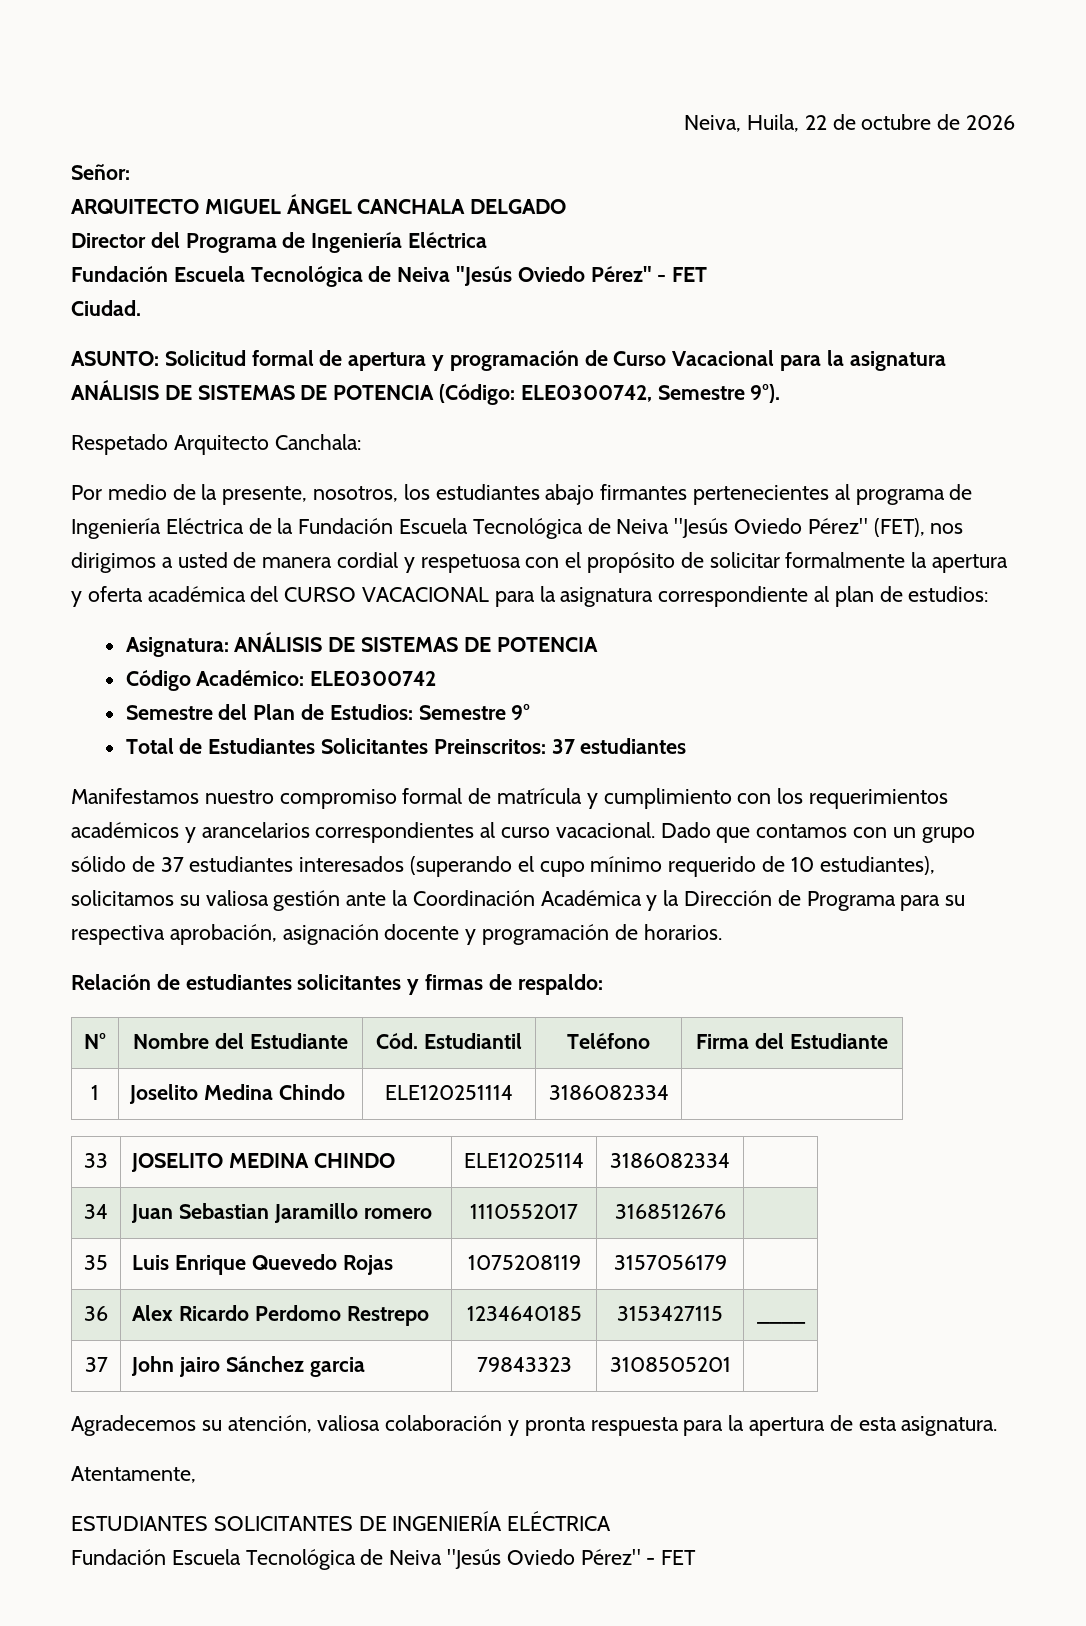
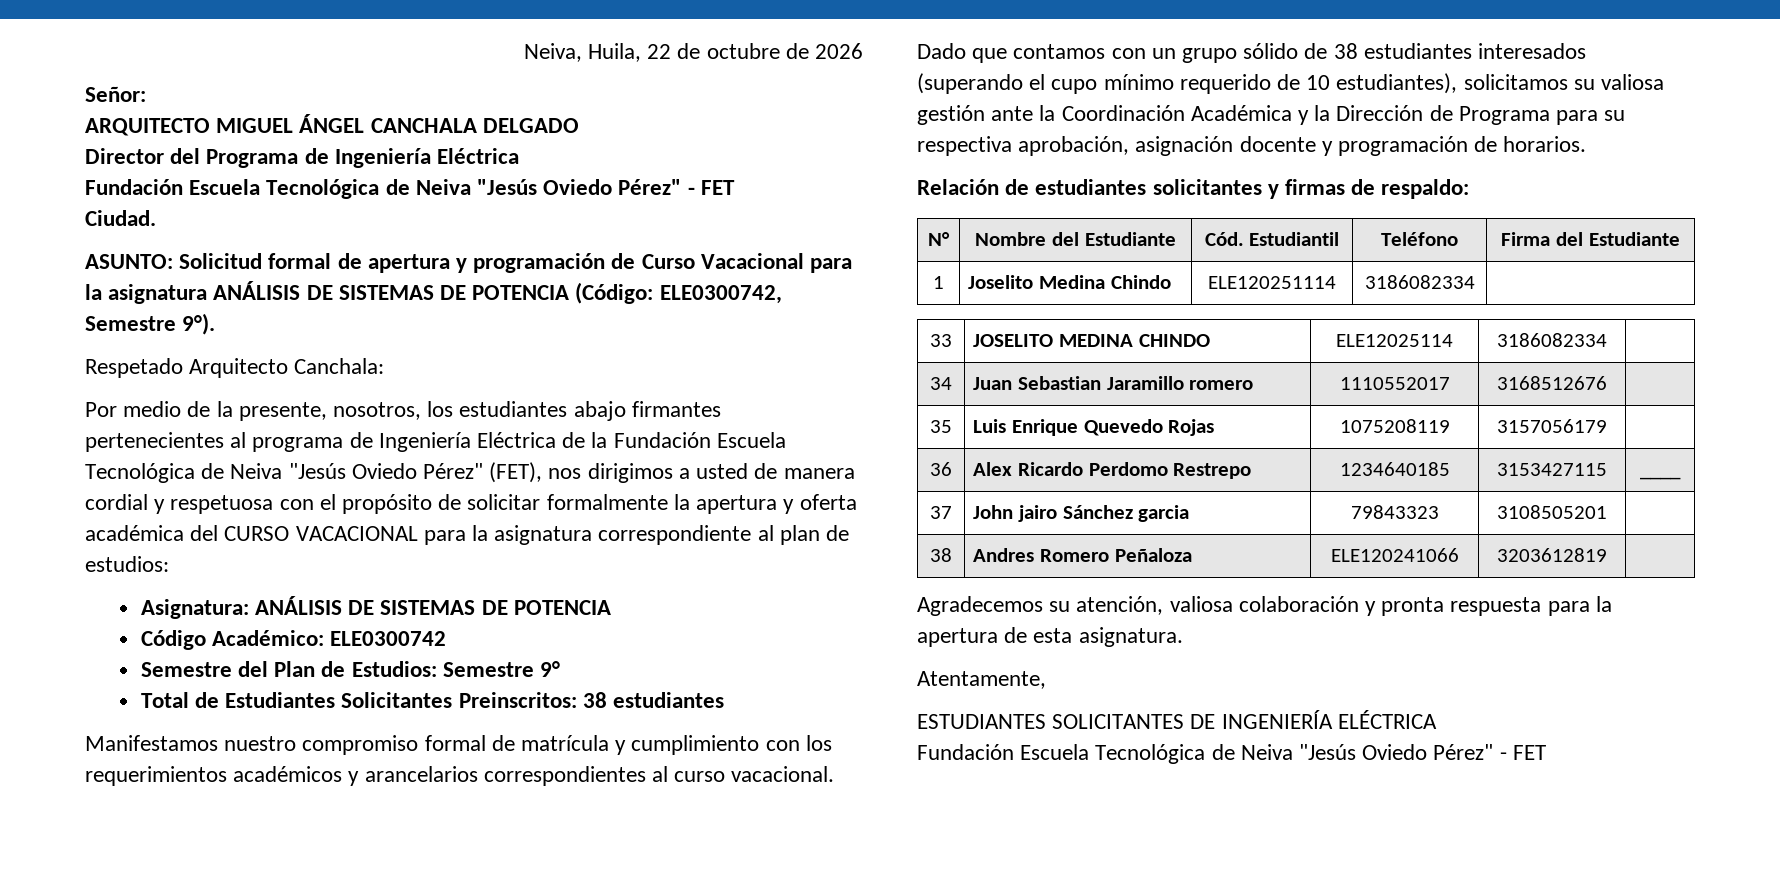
- Total de Estudiantes Solicitantes Preinscritos: 37 estudiantes
+ Total de Estudiantes Solicitantes Preinscritos: 38 estudiantes
- Dado que contamos con un grupo sólido de 37 estudiantes interesados (superando el cupo mínimo requerido de 10 estudiantes), solicitamos su valiosa gestión ante la Coordinación Académica y la Dirección de Programa para su respectiva aprobación, asignación docente y programación de horarios.
+ Dado que contamos con un grupo sólido de 38 estudiantes interesados (superando el cupo mínimo requerido de 10 estudiantes), solicitamos su valiosa gestión ante la Coordinación Académica y la Dirección de Programa para su respectiva aprobación, asignación docente y programación de horarios.
+ 38 | Andres Romero Peñaloza | ELE120241066 | 3203612819 |

